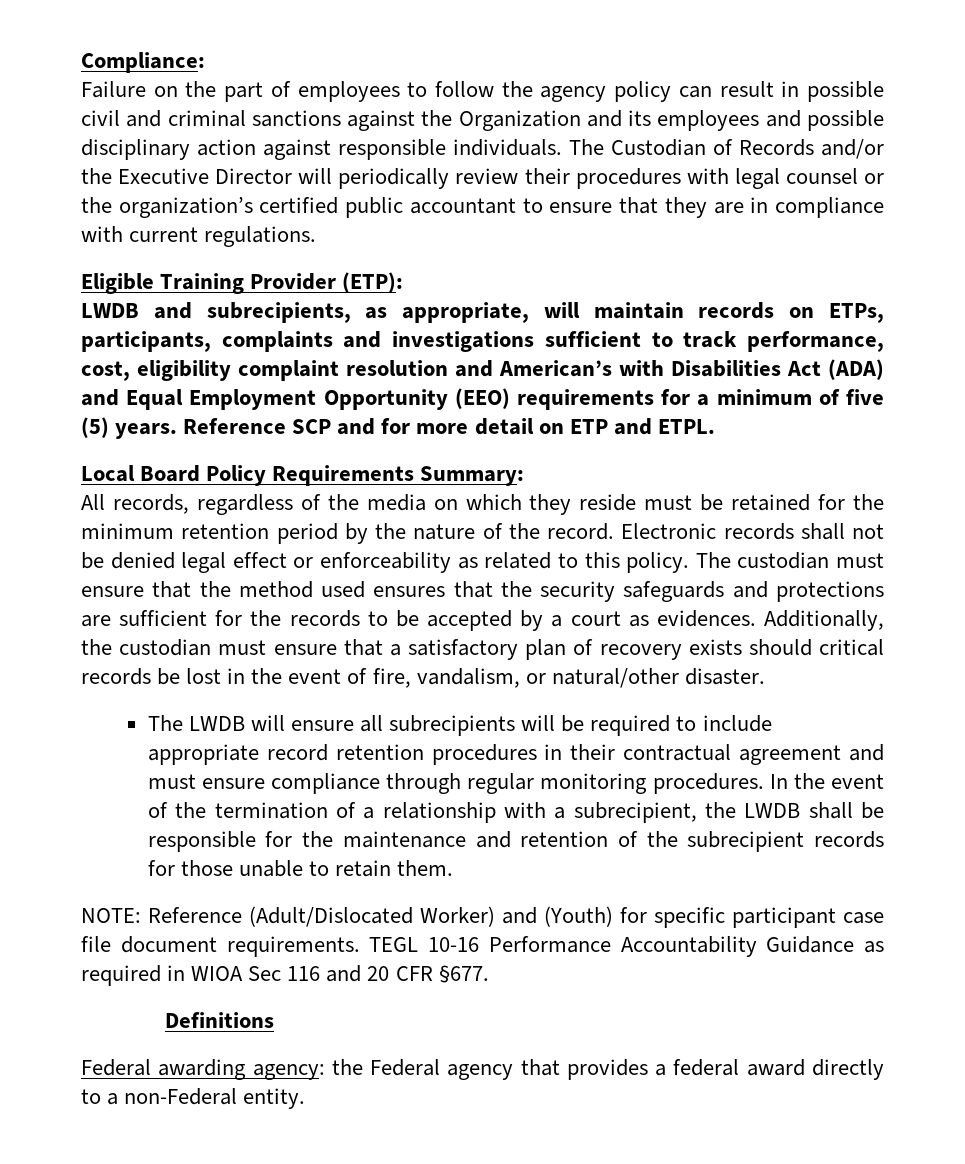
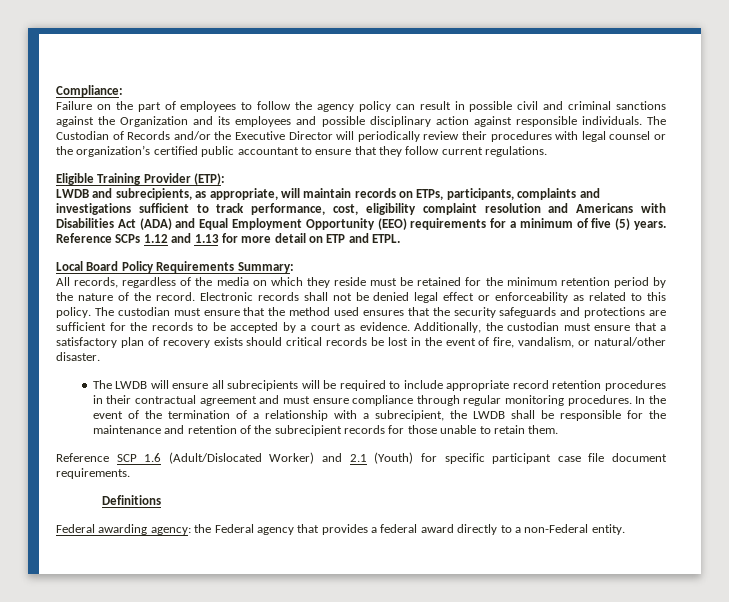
- The Custodian of Records and/or the Executive Director will periodically review their procedures with legal counsel or the organization’s certified public accountant to ensure that they are in compliance with current regulations.
+ The Custodian of Records and/or the Executive Director will periodically review their procedures with legal counsel or the organization’s certified public accountant to ensure that they follow current regulations.
- LWDB and subrecipients, as appropriate, will maintain records on ETPs, participants, complaints and investigations sufficient to track performance, cost, eligibility complaint resolution and American’s with Disabilities Act (ADA) and Equal Employment Opportunity (EEO) requirements for a minimum of five (5) years.
+ LWDB and subrecipients, as appropriate, will maintain records on ETPs, participants, complaints and investigations sufficient to track performance, cost, eligibility complaint resolution and Americans with Disabilities Act (ADA) and Equal Employment Opportunity (EEO) requirements for a minimum of five (5) years.
- Reference SCP and for more detail on ETP and ETPL.
+ Reference SCPs 1.12 and 1.13 for more detail on ETP and ETPL.
- The custodian must ensure that the method used ensures that the security safeguards and protections are sufficient for the records to be accepted by a court as evidences.
+ The custodian must ensure that the method used ensures that the security safeguards and protections are sufficient for the records to be accepted by a court as evidence.
- NOTE: Reference (Adult/Dislocated Worker) and (Youth) for specific participant case file document requirements. TEGL 10-16 Performance Accountability Guidance as required in WIOA Sec 116 and 20 CFR §677.
+ Reference SCP 1.6 (Adult/Dislocated Worker) and 2.1 (Youth) for specific participant case file document requirements.

